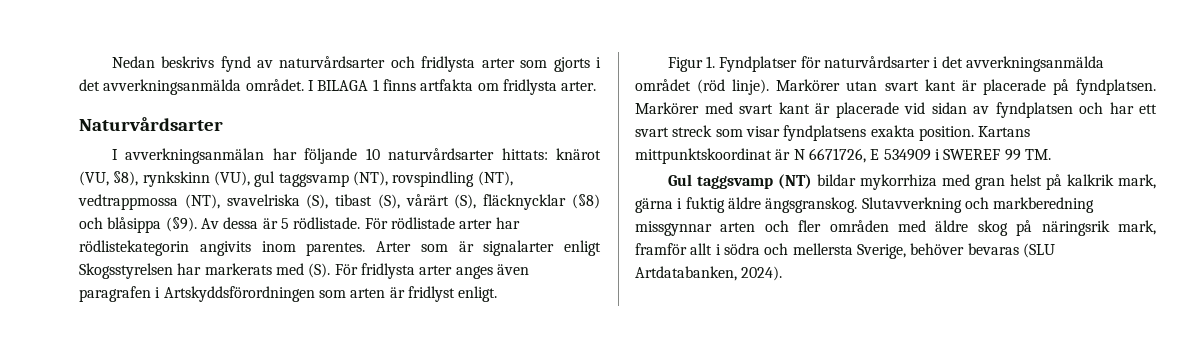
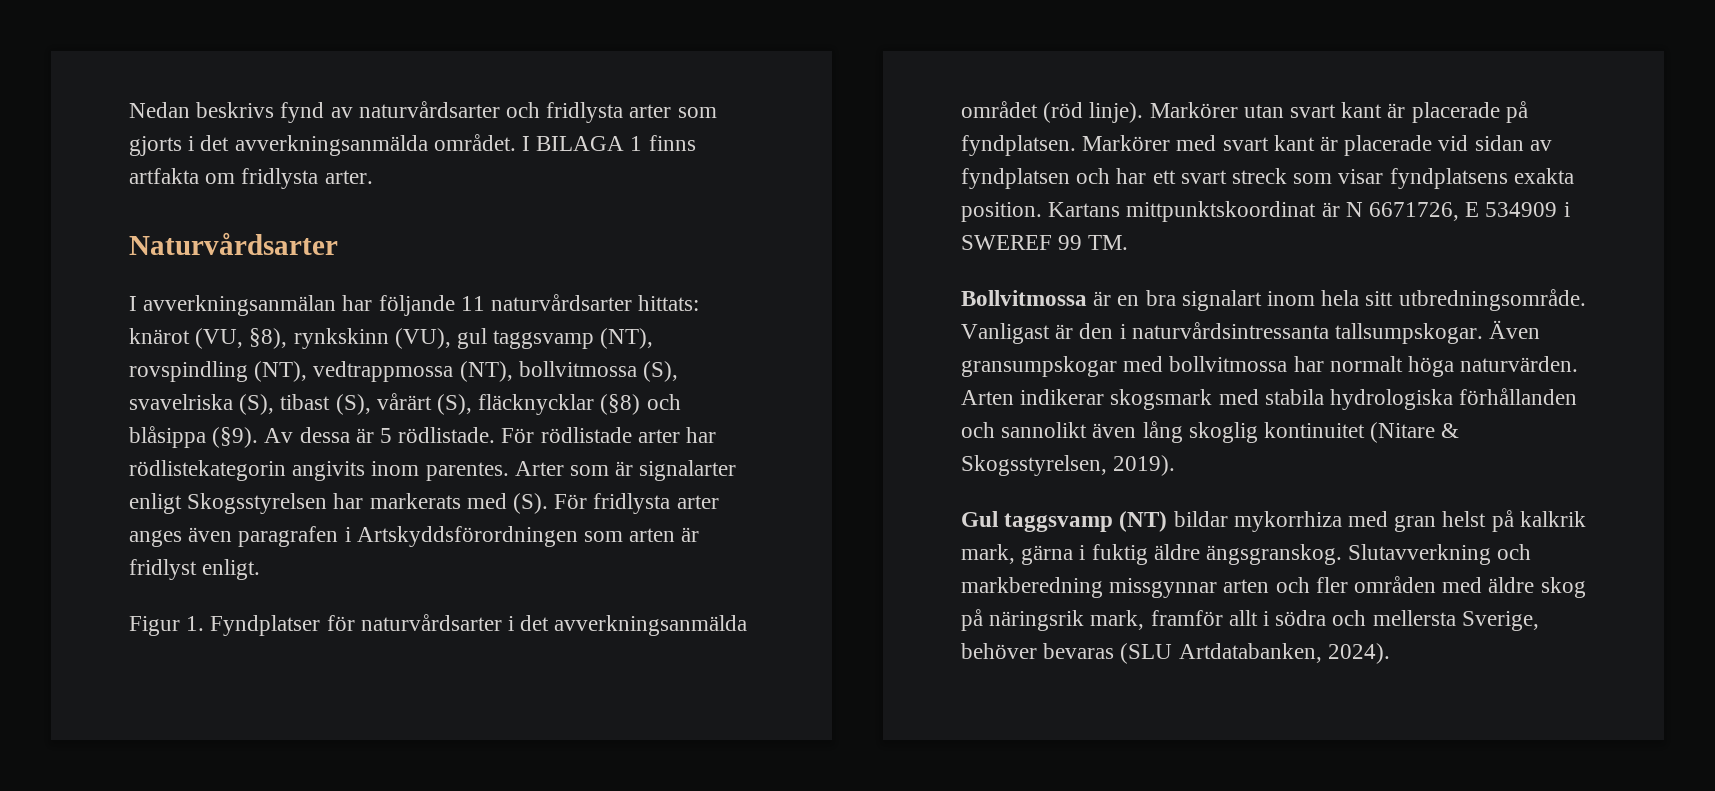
- I avverkningsanmälan har följande 10 naturvårdsarter hittats: knärot (VU, §8), rynkskinn (VU), gul taggsvamp (NT), rovspindling (NT), vedtrappmossa (NT), svavelriska (S), tibast (S), vårärt (S), fläcknycklar (§8) och blåsippa (§9).
+ I avverkningsanmälan har följande 11 naturvårdsarter hittats: knärot (VU, §8), rynkskinn (VU), gul taggsvamp (NT), rovspindling (NT), vedtrappmossa (NT), bollvitmossa (S), svavelriska (S), tibast (S), vårärt (S), fläcknycklar (§8) och blåsippa (§9).
+ Bollvitmossa är en bra signalart inom hela sitt utbredningsområde. Vanligast är den i naturvårdsintressanta tallsumpskogar. Även gransumpskogar med bollvitmossa har normalt höga naturvärden. Arten indikerar skogsmark med stabila hydrologiska förhållanden och sannolikt även lång skoglig kontinuitet (Nitare & Skogsstyrelsen, 2019).

